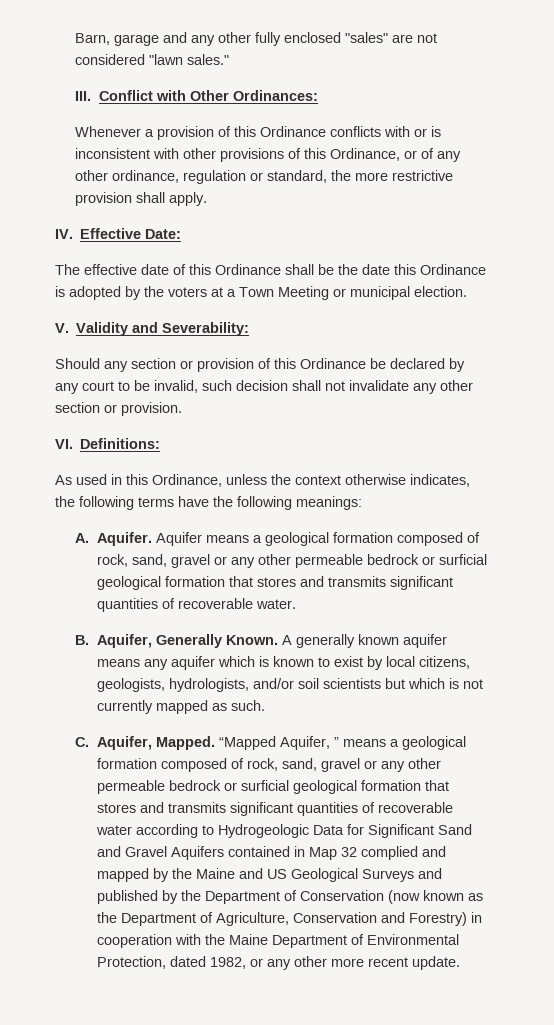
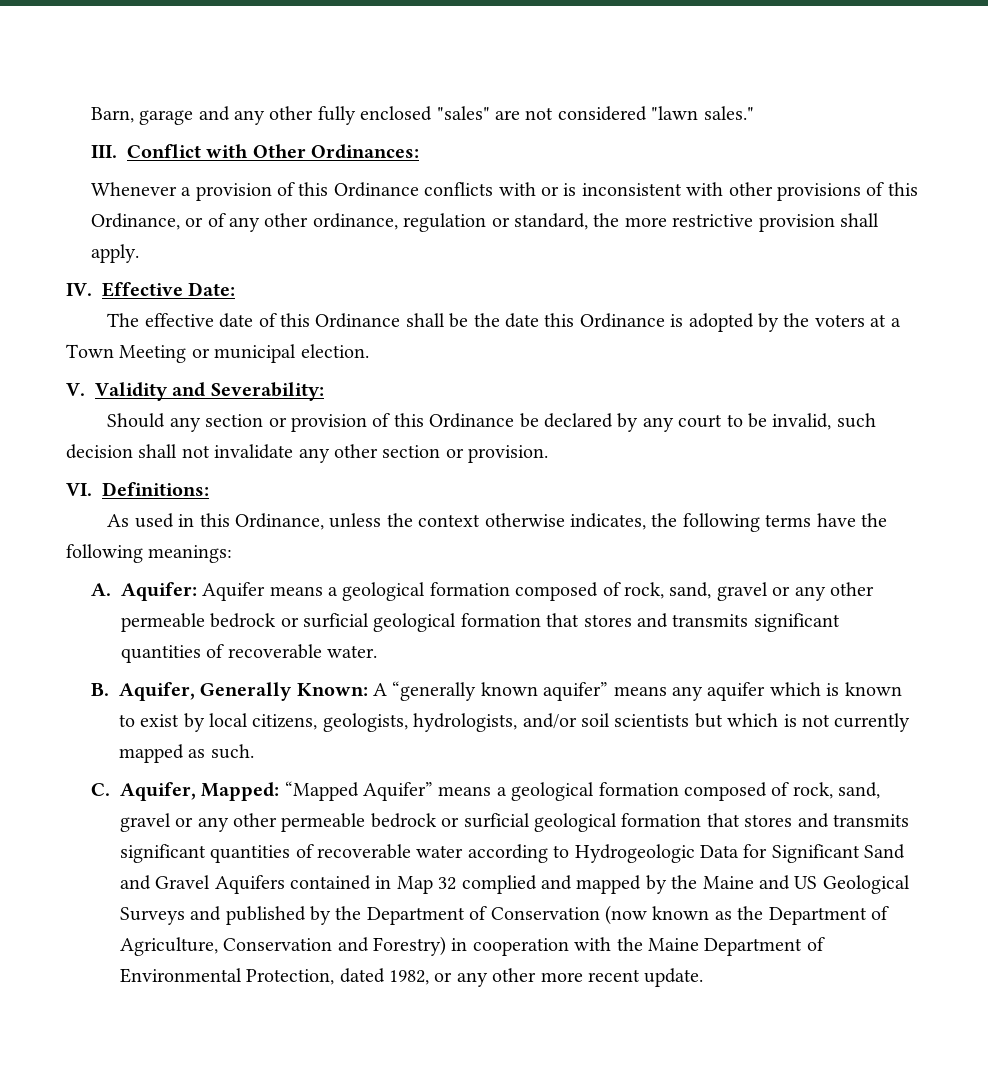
- A. Aquifer. Aquifer means a geological formation composed of rock, sand, gravel or any other permeable bedrock or surficial geological formation that stores and transmits significant quantities of recoverable water.
+ A. Aquifer: Aquifer means a geological formation composed of rock, sand, gravel or any other permeable bedrock or surficial geological formation that stores and transmits significant quantities of recoverable water.
- B. Aquifer, Generally Known. A generally known aquifer means any aquifer which is known to exist by local citizens, geologists, hydrologists, and/or soil scientists but which is not currently mapped as such.
+ B. Aquifer, Generally Known: A “generally known aquifer” means any aquifer which is known to exist by local citizens, geologists, hydrologists, and/or soil scientists but which is not currently mapped as such.
- C. Aquifer, Mapped. “Mapped Aquifer, ” means a geological formation composed of rock, sand, gravel or any other permeable bedrock or surficial geological formation that stores and transmits significant quantities of recoverable water according to Hydrogeologic Data for Significant Sand and Gravel Aquifers contained in Map 32 complied and mapped by the Maine and US Geological Surveys and published by the Department of Conservation (now known as the Department of Agriculture, Conservation and Forestry) in cooperation with the Maine Department of Environmental Protection, dated 1982, or any other more recent update.
+ C. Aquifer, Mapped: “Mapped Aquifer” means a geological formation composed of rock, sand, gravel or any other permeable bedrock or surficial geological formation that stores and transmits significant quantities of recoverable water according to Hydrogeologic Data for Significant Sand and Gravel Aquifers contained in Map 32 complied and mapped by the Maine and US Geological Surveys and published by the Department of Conservation (now known as the Department of Agriculture, Conservation and Forestry) in cooperation with the Maine Department of Environmental Protection, dated 1982, or any other more recent update.

